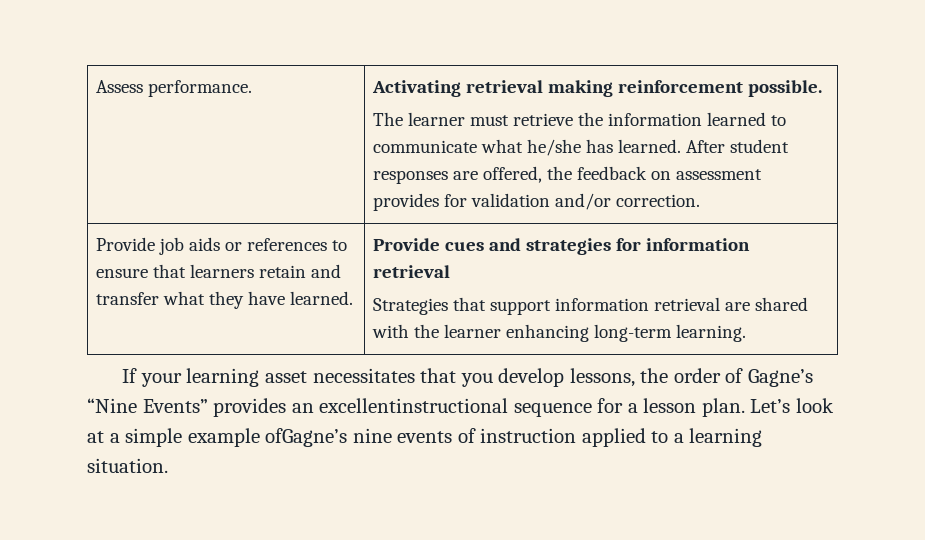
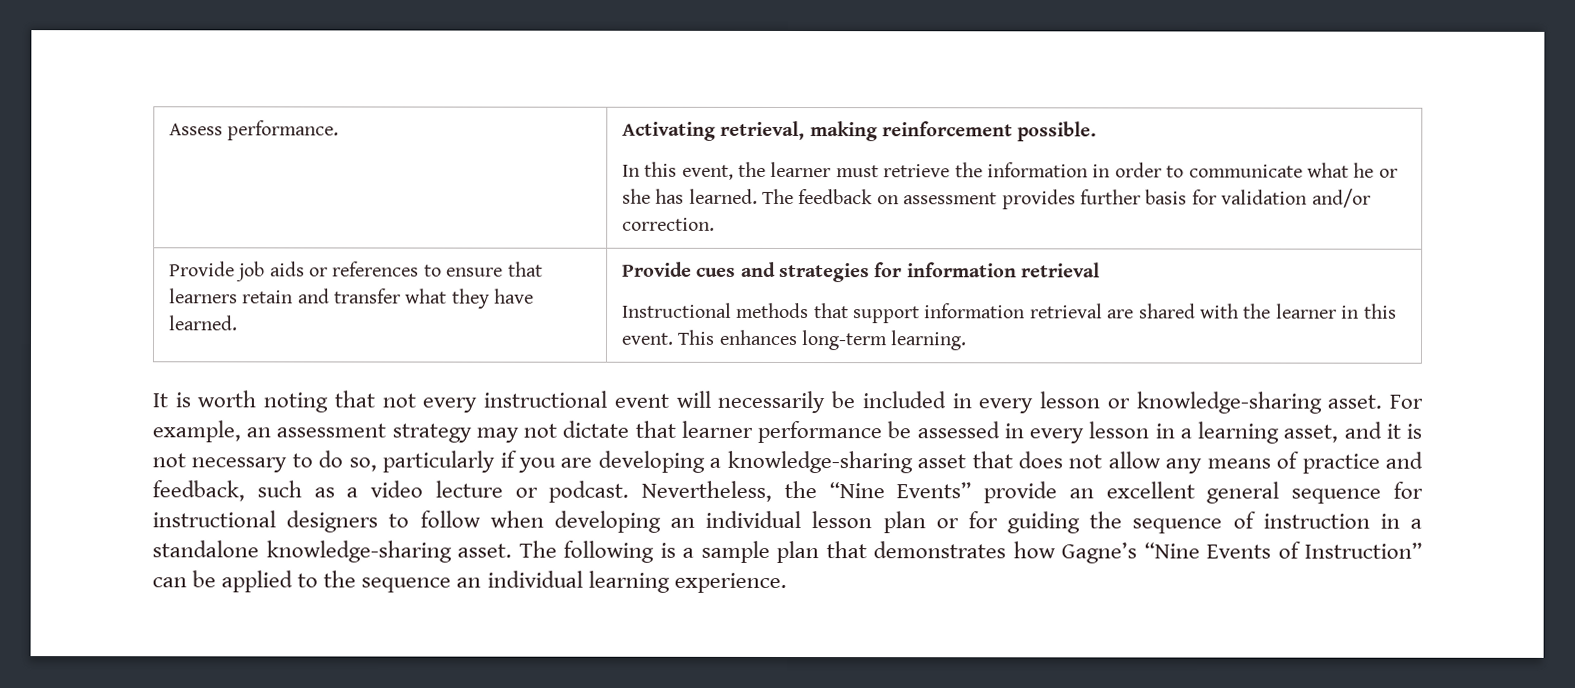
- Assess performance. | Activating retrieval making reinforcement possible.
- The learner must retrieve the information learned to communicate what he/she has learned. After student responses are offered, the feedback on assessment provides for validation and/or correction.
+ Assess performance. | Activating retrieval, making reinforcement possible.
+ In this event, the learner must retrieve the information in order to communicate what he or she has learned. The feedback on assessment provides further basis for validation and/or correction.
- Strategies that support information retrieval are shared with the learner enhancing long-term learning.
- If your learning asset necessitates that you develop lessons, the order of Gagne’s “Nine Events” provides an excellentinstructional sequence for a lesson plan. Let’s look at a simple example ofGagne’s nine events of instruction applied to a learning situation.
+ Instructional methods that support information retrieval are shared with the learner in this event. This enhances long-term learning.
+ It is worth noting that not every instructional event will necessarily be included in every lesson or knowledge-sharing asset. For example, an assessment strategy may not dictate that learner performance be assessed in every lesson in a learning asset, and it is not necessary to do so, particularly if you are developing a knowledge-sharing asset that does not allow any means of practice and feedback, such as a video lecture or podcast. Nevertheless, the “Nine Events” provide an excellent general sequence for instructional designers to follow when developing an individual lesson plan or for guiding the sequence of instruction in a standalone knowledge-sharing asset. The following is a sample plan that demonstrates how Gagne’s “Nine Events of Instruction” can be applied to the sequence an individual learning experience.

